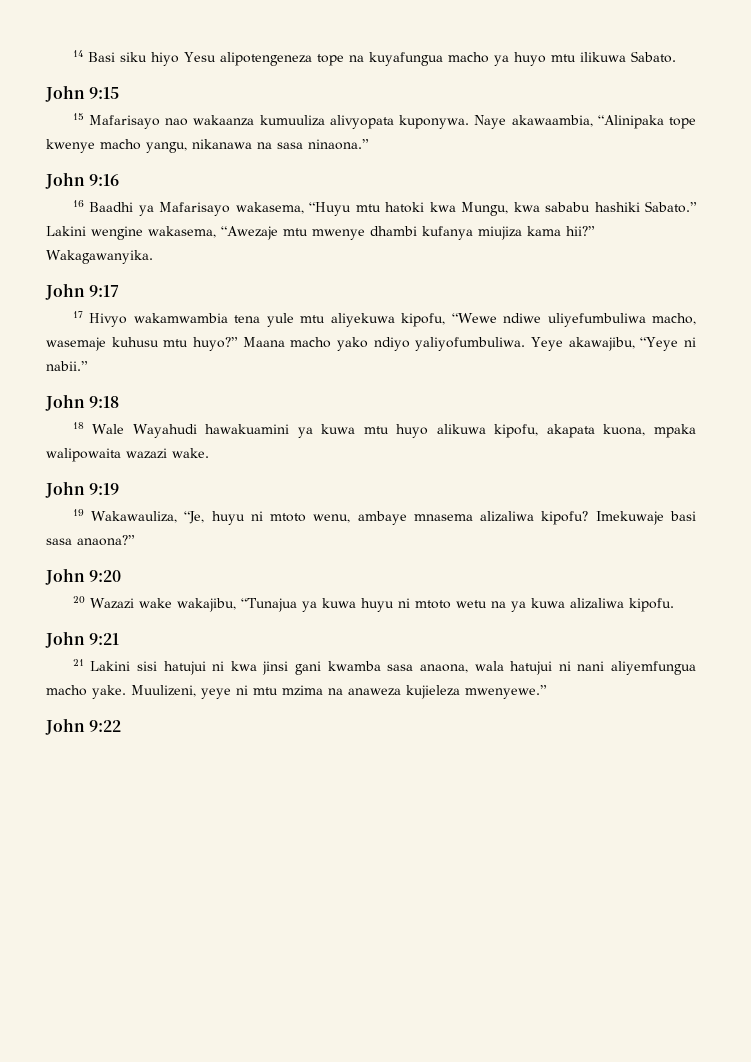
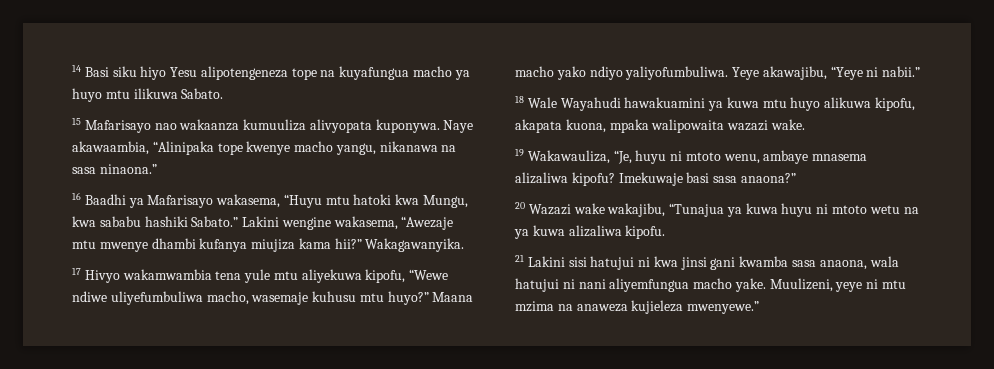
- John 9:15
- John 9:16
- John 9:17
- John 9:18
- John 9:19
- John 9:20
- John 9:21
- John 9:22

